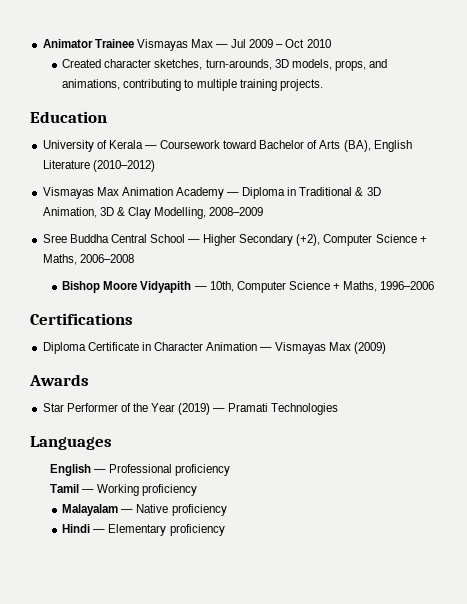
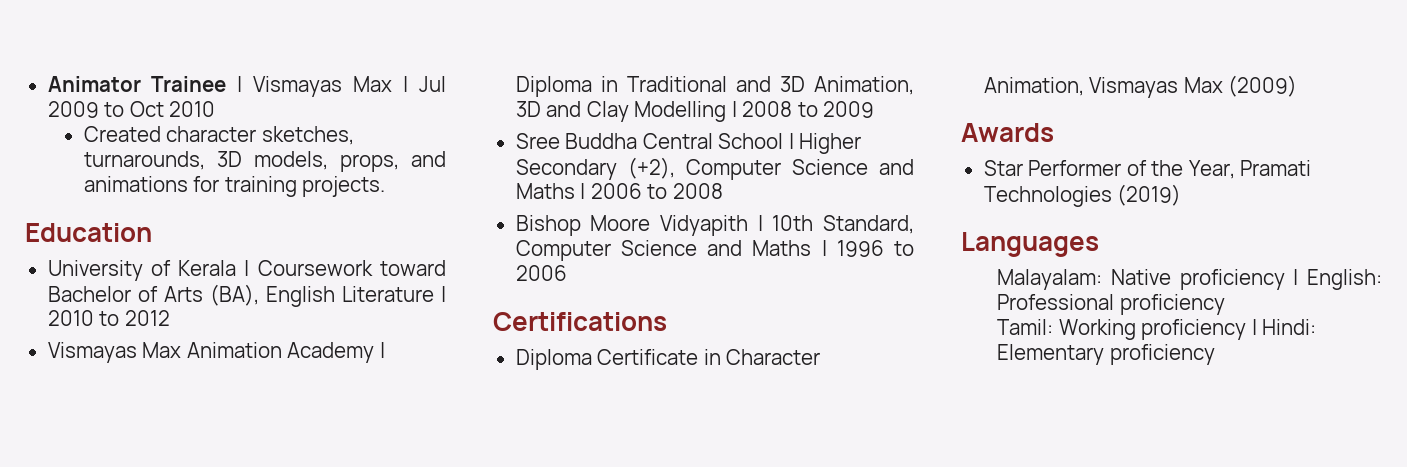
- Animator Trainee Vismayas Max — Jul 2009 – Oct 2010
+ Animator Trainee | Vismayas Max | Jul 2009 to Oct 2010
- Created character sketches, turn‑arounds, 3D models, props, and animations, contributing to multiple training projects.
+ Created character sketches, turnarounds, 3D models, props, and animations for training projects.
- University of Kerala — Coursework toward Bachelor of Arts (BA), English Literature (2010–2012)
+ University of Kerala | Coursework toward Bachelor of Arts (BA), English Literature | 2010 to 2012
- Vismayas Max Animation Academy — Diploma in Traditional & 3D Animation, 3D & Clay Modelling, 2008–2009
+ Vismayas Max Animation Academy | Diploma in Traditional and 3D Animation, 3D and Clay Modelling | 2008 to 2009
- Sree Buddha Central School — Higher Secondary (+2), Computer Science + Maths, 2006–2008
- Bishop Moore Vidyapith — 10th, Computer Science + Maths, 1996–2006
+ Sree Buddha Central School | Higher Secondary (+2), Computer Science and Maths | 2006 to 2008
+ Bishop Moore Vidyapith | 10th Standard, Computer Science and Maths | 1996 to 2006
- Diploma Certificate in Character Animation — Vismayas Max (2009)
+ Diploma Certificate in Character Animation, Vismayas Max (2009)
- Star Performer of the Year (2019) — Pramati Technologies
+ Star Performer of the Year, Pramati Technologies (2019)
- English — Professional proficiency
+ Malayalam: Native proficiency | English: Professional proficiency
- Tamil — Working proficiency
- Malayalam — Native proficiency
- Hindi — Elementary proficiency
+ Tamil: Working proficiency | Hindi: Elementary proficiency

